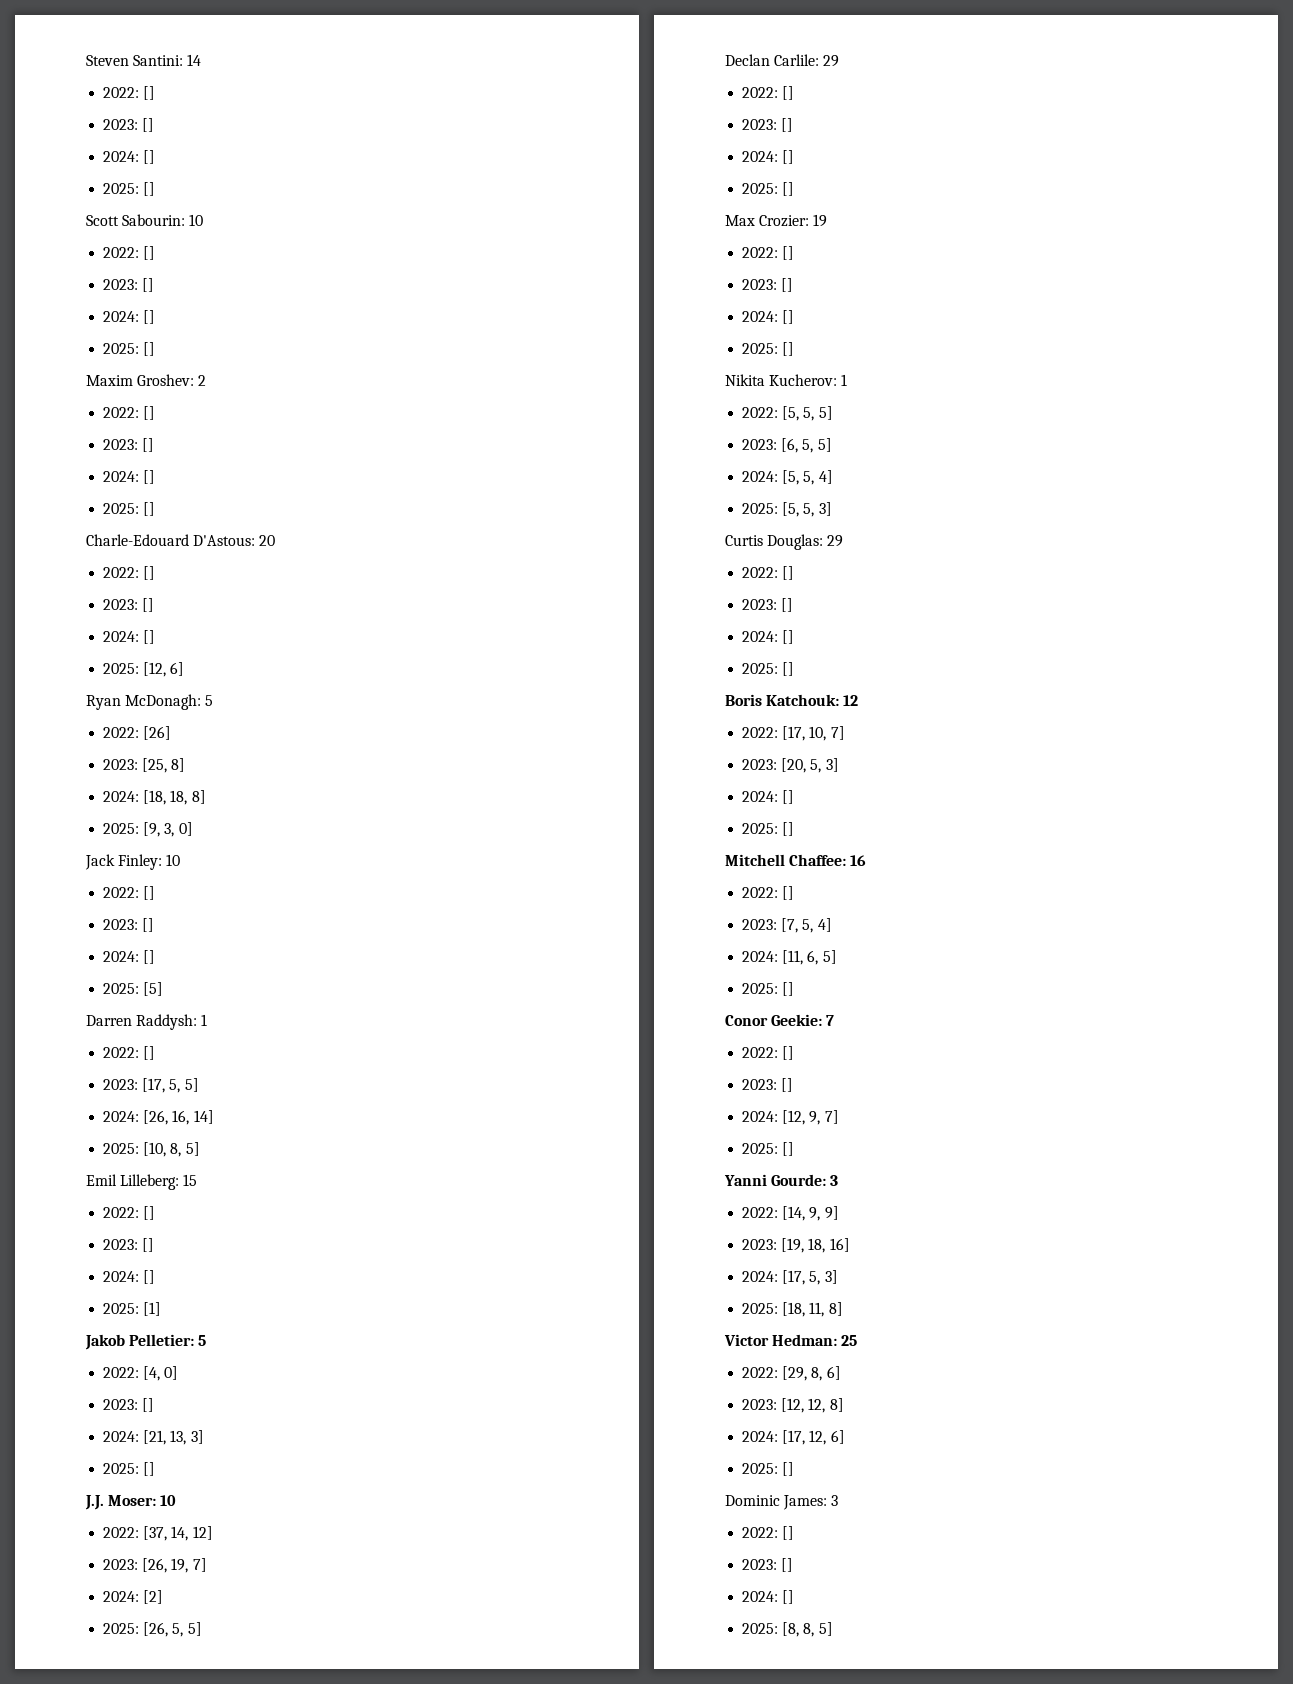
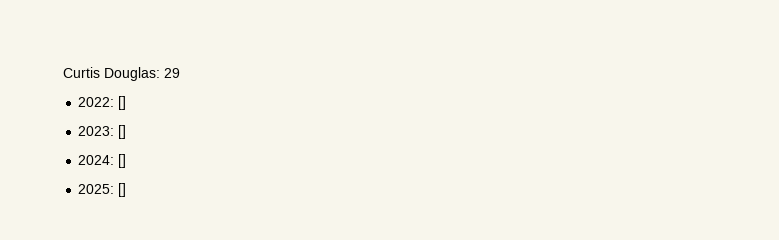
- Steven Santini: 14
- 2022: []
- 2023: []
- 2024: []
- 2025: []
- Scott Sabourin: 10
- 2022: []
- 2023: []
- 2024: []
- 2025: []
- Maxim Groshev: 2
- 2022: []
- 2023: []
- 2024: []
- 2025: []
- Charle-Edouard D'Astous: 20
- 2022: []
- 2023: []
- 2024: []
- 2025: [12, 6]
- Ryan McDonagh: 5
- 2022: [26]
- 2023: [25, 8]
- 2024: [18, 18, 8]
- 2025: [9, 3, 0]
- Jack Finley: 10
- 2022: []
- 2023: []
- 2024: []
- 2025: [5]
- Darren Raddysh: 1
- 2022: []
- 2023: [17, 5, 5]
- 2024: [26, 16, 14]
- 2025: [10, 8, 5]
- Emil Lilleberg: 15
- 2022: []
- 2023: []
- 2024: []
- 2025: [1]
- Jakob Pelletier: 5
- 2022: [4, 0]
- 2023: []
- 2024: [21, 13, 3]
- 2025: []
- J.J. Moser: 10
- 2022: [37, 14, 12]
- 2023: [26, 19, 7]
- 2024: [2]
- 2025: [26, 5, 5]
- Declan Carlile: 29
- 2022: []
- 2023: []
- 2024: []
- 2025: []
- Max Crozier: 19
- 2022: []
- 2023: []
- 2024: []
- 2025: []
- Nikita Kucherov: 1
- 2022: [5, 5, 5]
- 2023: [6, 5, 5]
- 2024: [5, 5, 4]
- 2025: [5, 5, 3]
- Boris Katchouk: 12
- 2022: [17, 10, 7]
- 2023: [20, 5, 3]
- 2024: []
- 2025: []
- Mitchell Chaffee: 16
- 2022: []
- 2023: [7, 5, 4]
- 2024: [11, 6, 5]
- 2025: []
- Conor Geekie: 7
- 2022: []
- 2023: []
- 2024: [12, 9, 7]
- 2025: []
- Yanni Gourde: 3
- 2022: [14, 9, 9]
- 2023: [19, 18, 16]
- 2024: [17, 5, 3]
- 2025: [18, 11, 8]
- Victor Hedman: 25
- 2022: [29, 8, 6]
- 2023: [12, 12, 8]
- 2024: [17, 12, 6]
- 2025: []
- Dominic James: 3
- 2022: []
- 2023: []
- 2024: []
- 2025: [8, 8, 5]

